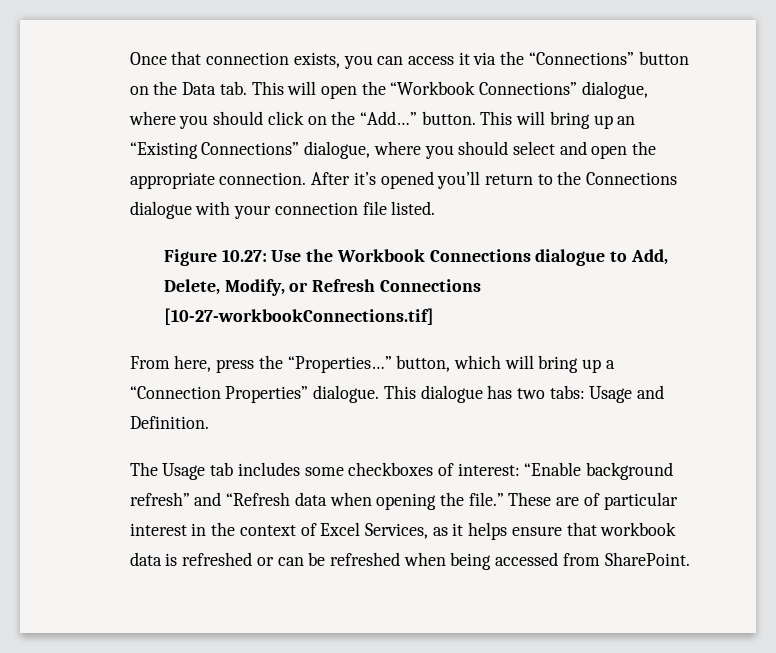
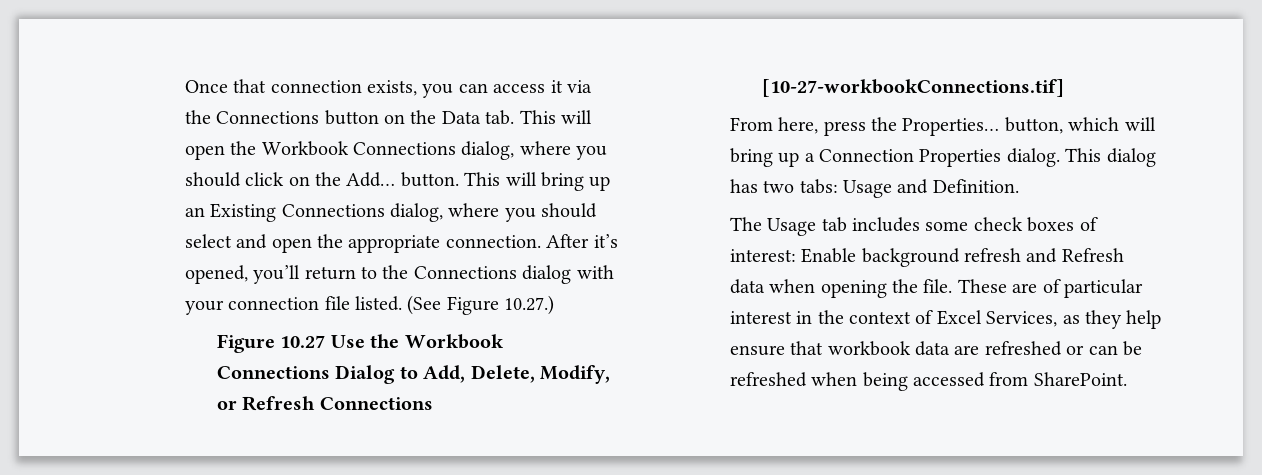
- Once that connection exists, you can access it via the “Connections” button on the Data tab. This will open the “Workbook Connections” dialogue, where you should click on the “Add…” button.
+ Once that connection exists, you can access it via the Connections button on the Data tab. This will open the Workbook Connections dialog, where you should click on the Add… button.
- This will bring up an “Existing Connections” dialogue, where you should select and open the appropriate connection.
+ This will bring up an Existing Connections dialog, where you should select and open the appropriate connection.
- After it’s opened you’ll return to the Connections dialogue with your connection file listed.
- Figure 10.27: Use the Workbook Connections dialogue to Add, Delete, Modify, or Refresh Connections [10-27-workbookConnections.tif]
+ After it’s opened, you’ll return to the Connections dialog with your connection file listed. (See Figure 10.27.)
+ Figure 10.27 Use the Workbook Connections Dialog to Add, Delete, Modify, or Refresh Connections [10-27-workbookConnections.tif]
- From here, press the “Properties…” button, which will bring up a “Connection Properties” dialogue. This dialogue has two tabs: Usage and Definition.
+ From here, press the Properties… button, which will bring up a Connection Properties dialog. This dialog has two tabs: Usage and Definition.
- The Usage tab includes some checkboxes of interest: “Enable background refresh” and “Refresh data when opening the file.”
+ The Usage tab includes some check boxes of interest: Enable background refresh and Refresh data when opening the file.
- These are of particular interest in the context of Excel Services, as it helps ensure that workbook data is refreshed or can be refreshed when being accessed from SharePoint.
+ These are of particular interest in the context of Excel Services, as they help ensure that workbook data are refreshed or can be refreshed when being accessed from SharePoint.

